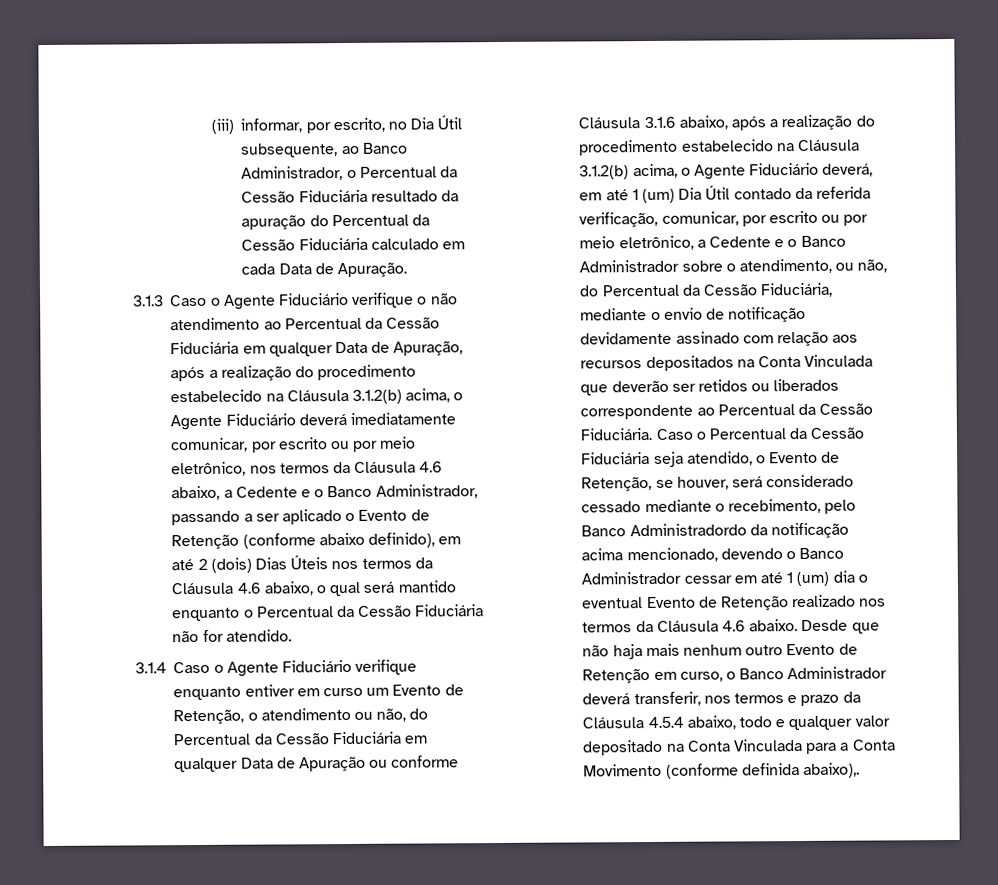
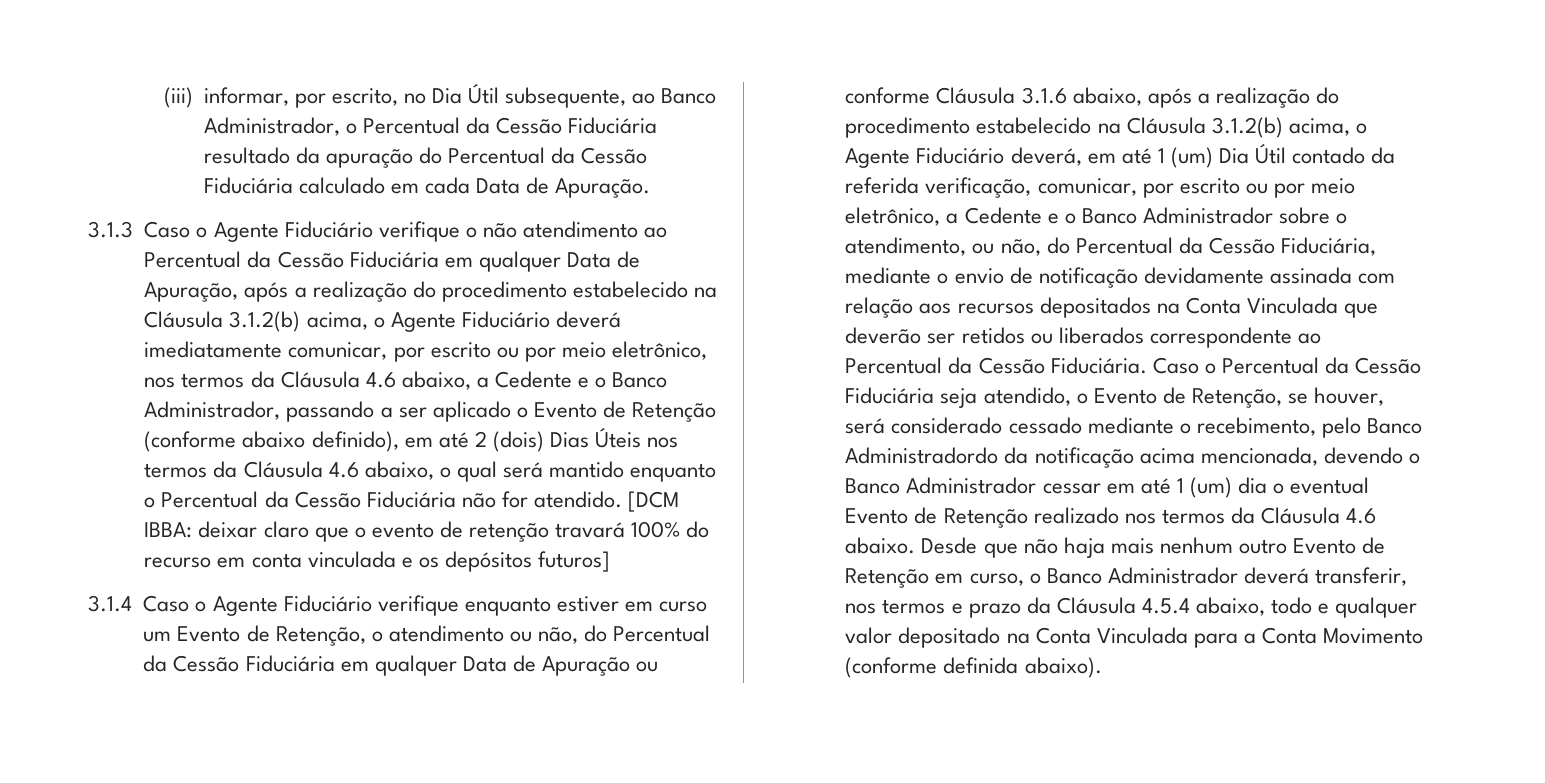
+ [DCM IBBA: deixar claro que o evento de retenção travará 100% do recurso em conta vinculada e os depósitos futuros]
- 3.1.4 Caso o Agente Fiduciário verifique enquanto entiver em curso um Evento de Retenção, o atendimento ou não, do Percentual da Cessão Fiduciária em qualquer Data de Apuração ou conforme Cláusula 3.1.6 abaixo, após a realização do procedimento estabelecido na Cláusula 3.1.2(b) acima, o Agente Fiduciário deverá, em até 1 (um) Dia Útil contado da referida verificação, comunicar, por escrito ou por meio eletrônico, a Cedente e o Banco Administrador sobre o atendimento, ou não, do Percentual da Cessão Fiduciária, mediante o envio de notificação devidamente assinado com relação aos recursos depositados na Conta Vinculada que deverão ser retidos ou liberados correspondente ao Percentual da Cessão Fiduciária.
+ 3.1.4 Caso o Agente Fiduciário verifique enquanto estiver em curso um Evento de Retenção, o atendimento ou não, do Percentual da Cessão Fiduciária em qualquer Data de Apuração ou conforme Cláusula 3.1.6 abaixo, após a realização do procedimento estabelecido na Cláusula 3.1.2(b) acima, o Agente Fiduciário deverá, em até 1 (um) Dia Útil contado da referida verificação, comunicar, por escrito ou por meio eletrônico, a Cedente e o Banco Administrador sobre o atendimento, ou não, do Percentual da Cessão Fiduciária, mediante o envio de notificação devidamente assinada com relação aos recursos depositados na Conta Vinculada que deverão ser retidos ou liberados correspondente ao Percentual da Cessão Fiduciária.
- Caso o Percentual da Cessão Fiduciária seja atendido, o Evento de Retenção, se houver, será considerado cessado mediante o recebimento, pelo Banco Administradordo da notificação acima mencionado, devendo o Banco Administrador cessar em até 1 (um) dia o eventual Evento de Retenção realizado nos termos da Cláusula 4.6 abaixo.
+ Caso o Percentual da Cessão Fiduciária seja atendido, o Evento de Retenção, se houver, será considerado cessado mediante o recebimento, pelo Banco Administradordo da notificação acima mencionada, devendo o Banco Administrador cessar em até 1 (um) dia o eventual Evento de Retenção realizado nos termos da Cláusula 4.6 abaixo.
- Desde que não haja mais nenhum outro Evento de Retenção em curso, o Banco Administrador deverá transferir, nos termos e prazo da Cláusula 4.5.4 abaixo, todo e qualquer valor depositado na Conta Vinculada para a Conta Movimento (conforme definida abaixo),.
+ Desde que não haja mais nenhum outro Evento de Retenção em curso, o Banco Administrador deverá transferir, nos termos e prazo da Cláusula 4.5.4 abaixo, todo e qualquer valor depositado na Conta Vinculada para a Conta Movimento (conforme definida abaixo).

